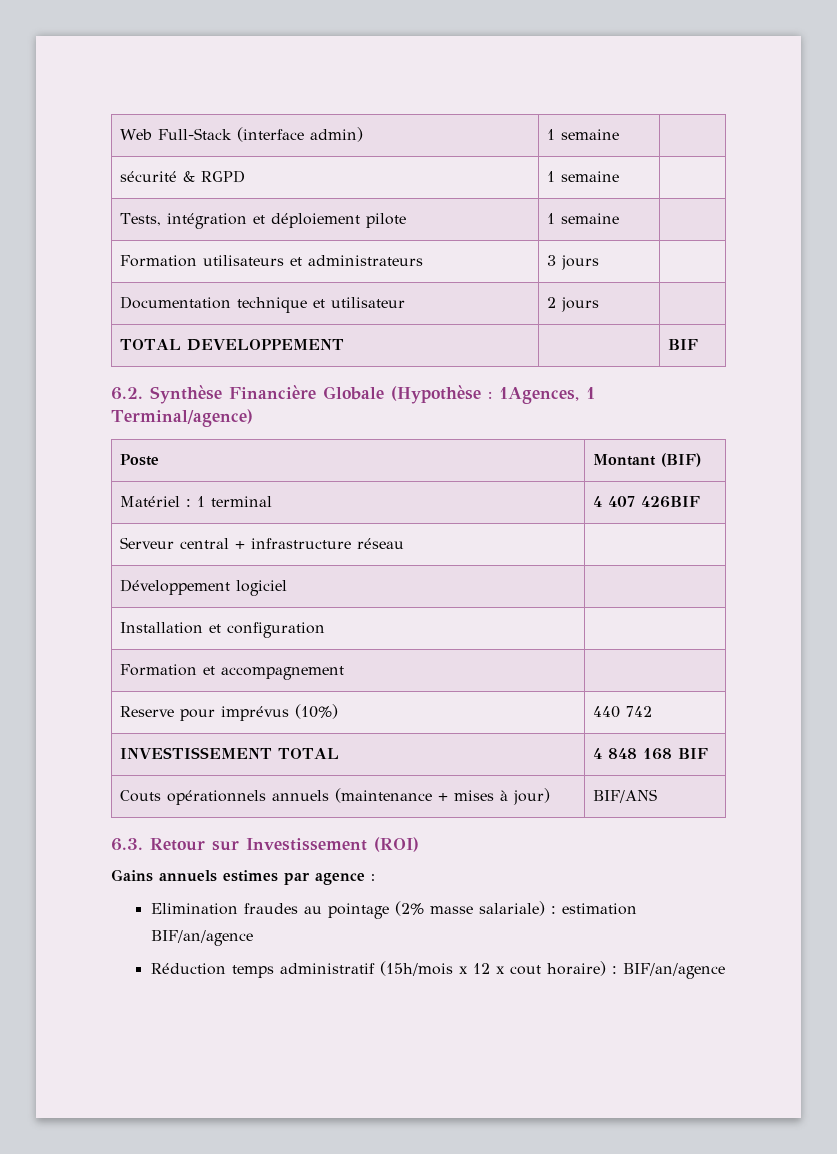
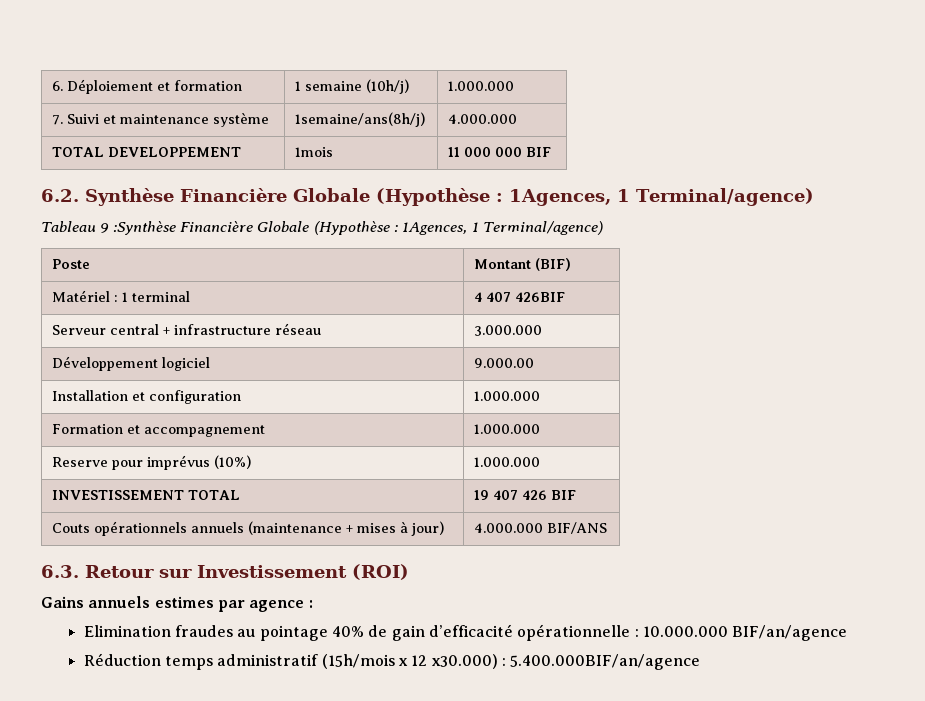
- Web Full-Stack (interface admin) | 1 semaine |
- sécurité & RGPD | 1 semaine |
- Tests, intégration et déploiement pilote | 1 semaine |
- Formation utilisateurs et administrateurs | 3 jours |
- Documentation technique et utilisateur | 2 jours |
- TOTAL DEVELOPPEMENT | | BIF
+ 6. Déploiement et formation | 1 semaine (10h/j) | 1.000.000
+ 7. Suivi et maintenance système | 1semaine/ans(8h/j) | 4.000.000
+ TOTAL DEVELOPPEMENT | 1mois | 11 000 000 BIF
+ Tableau 9 :Synthèse Financière Globale (Hypothèse : 1Agences, 1 Terminal/agence)
- Serveur central + infrastructure réseau |
+ Serveur central + infrastructure réseau | 3.000.000
- Développement logiciel |
+ Développement logiciel | 9.000.00
- Installation et configuration |
+ Installation et configuration | 1.000.000
- Formation et accompagnement |
+ Formation et accompagnement | 1.000.000
- Reserve pour imprévus (10%) | 440 742
+ Reserve pour imprévus (10%) | 1.000.000
- INVESTISSEMENT TOTAL | 4 848 168 BIF
+ INVESTISSEMENT TOTAL | 19 407 426 BIF
- Couts opérationnels annuels (maintenance + mises à jour) | BIF/ANS
+ Couts opérationnels annuels (maintenance + mises à jour) | 4.000.000 BIF/ANS
- Elimination fraudes au pointage (2% masse salariale) : estimation BIF/an/agence
+ Elimination fraudes au pointage 40% de gain d’efficacité opérationnelle : 10.000.000 BIF/an/agence
- Réduction temps administratif (15h/mois x 12 x cout horaire) : BIF/an/agence
+ Réduction temps administratif (15h/mois x 12 x30.000) : 5.400.000BIF/an/agence

